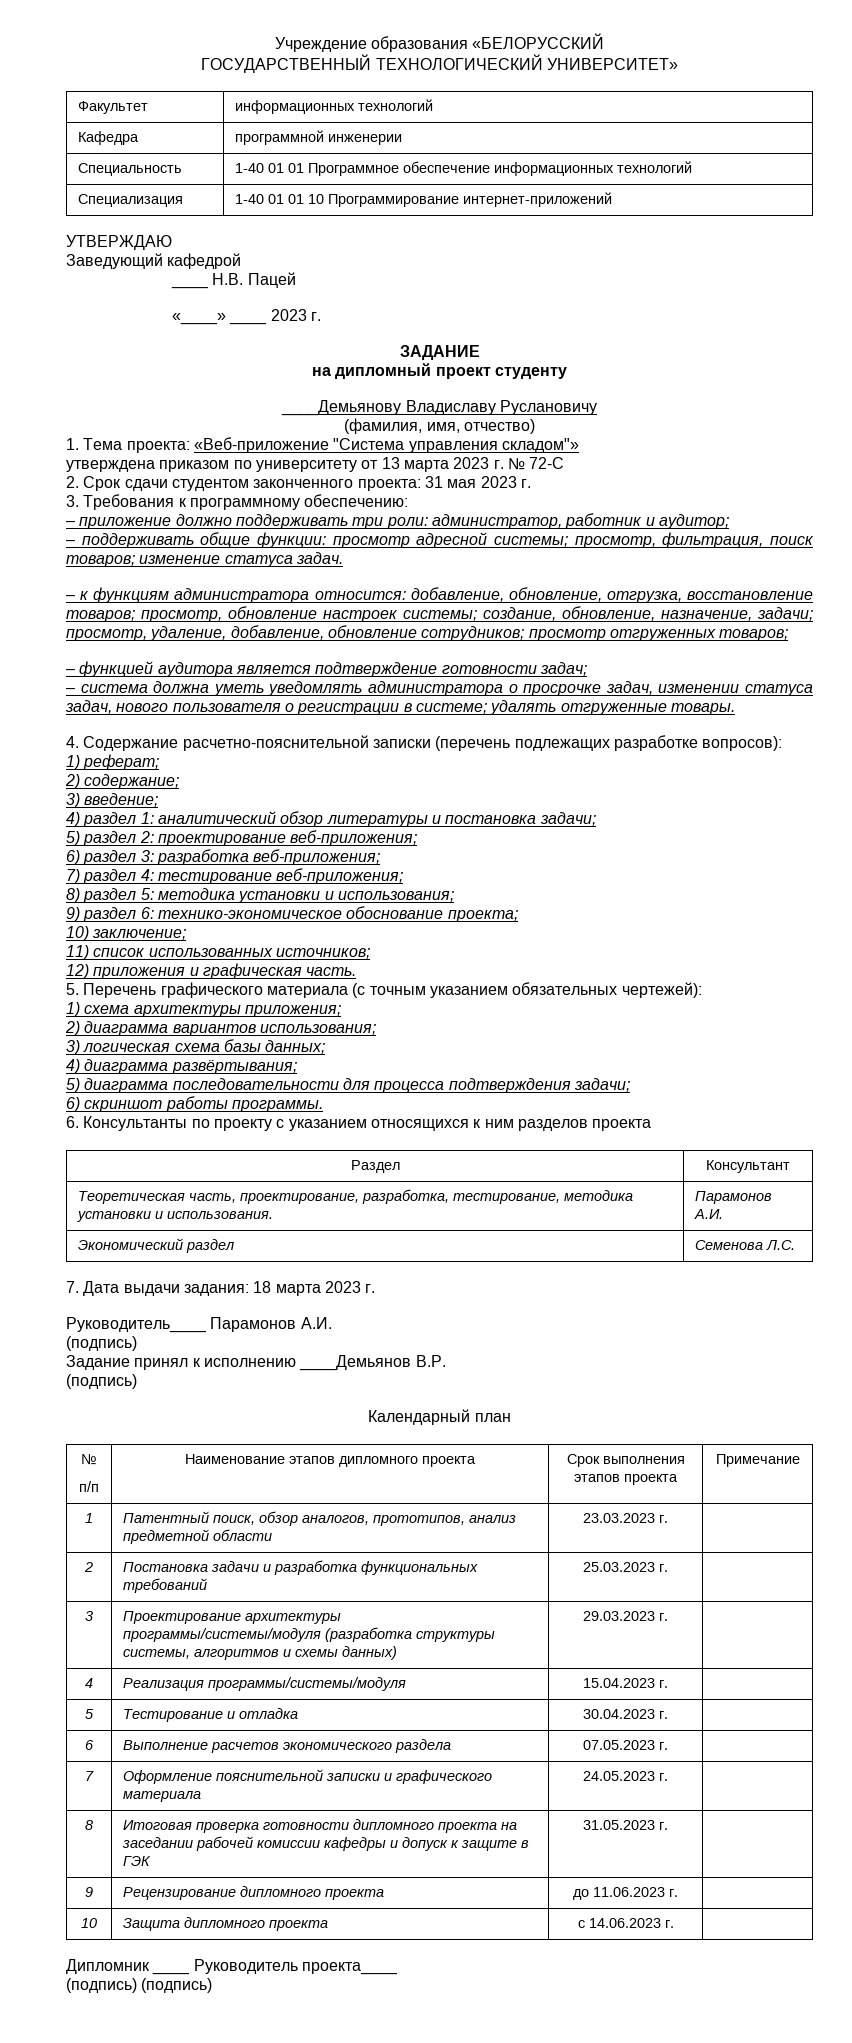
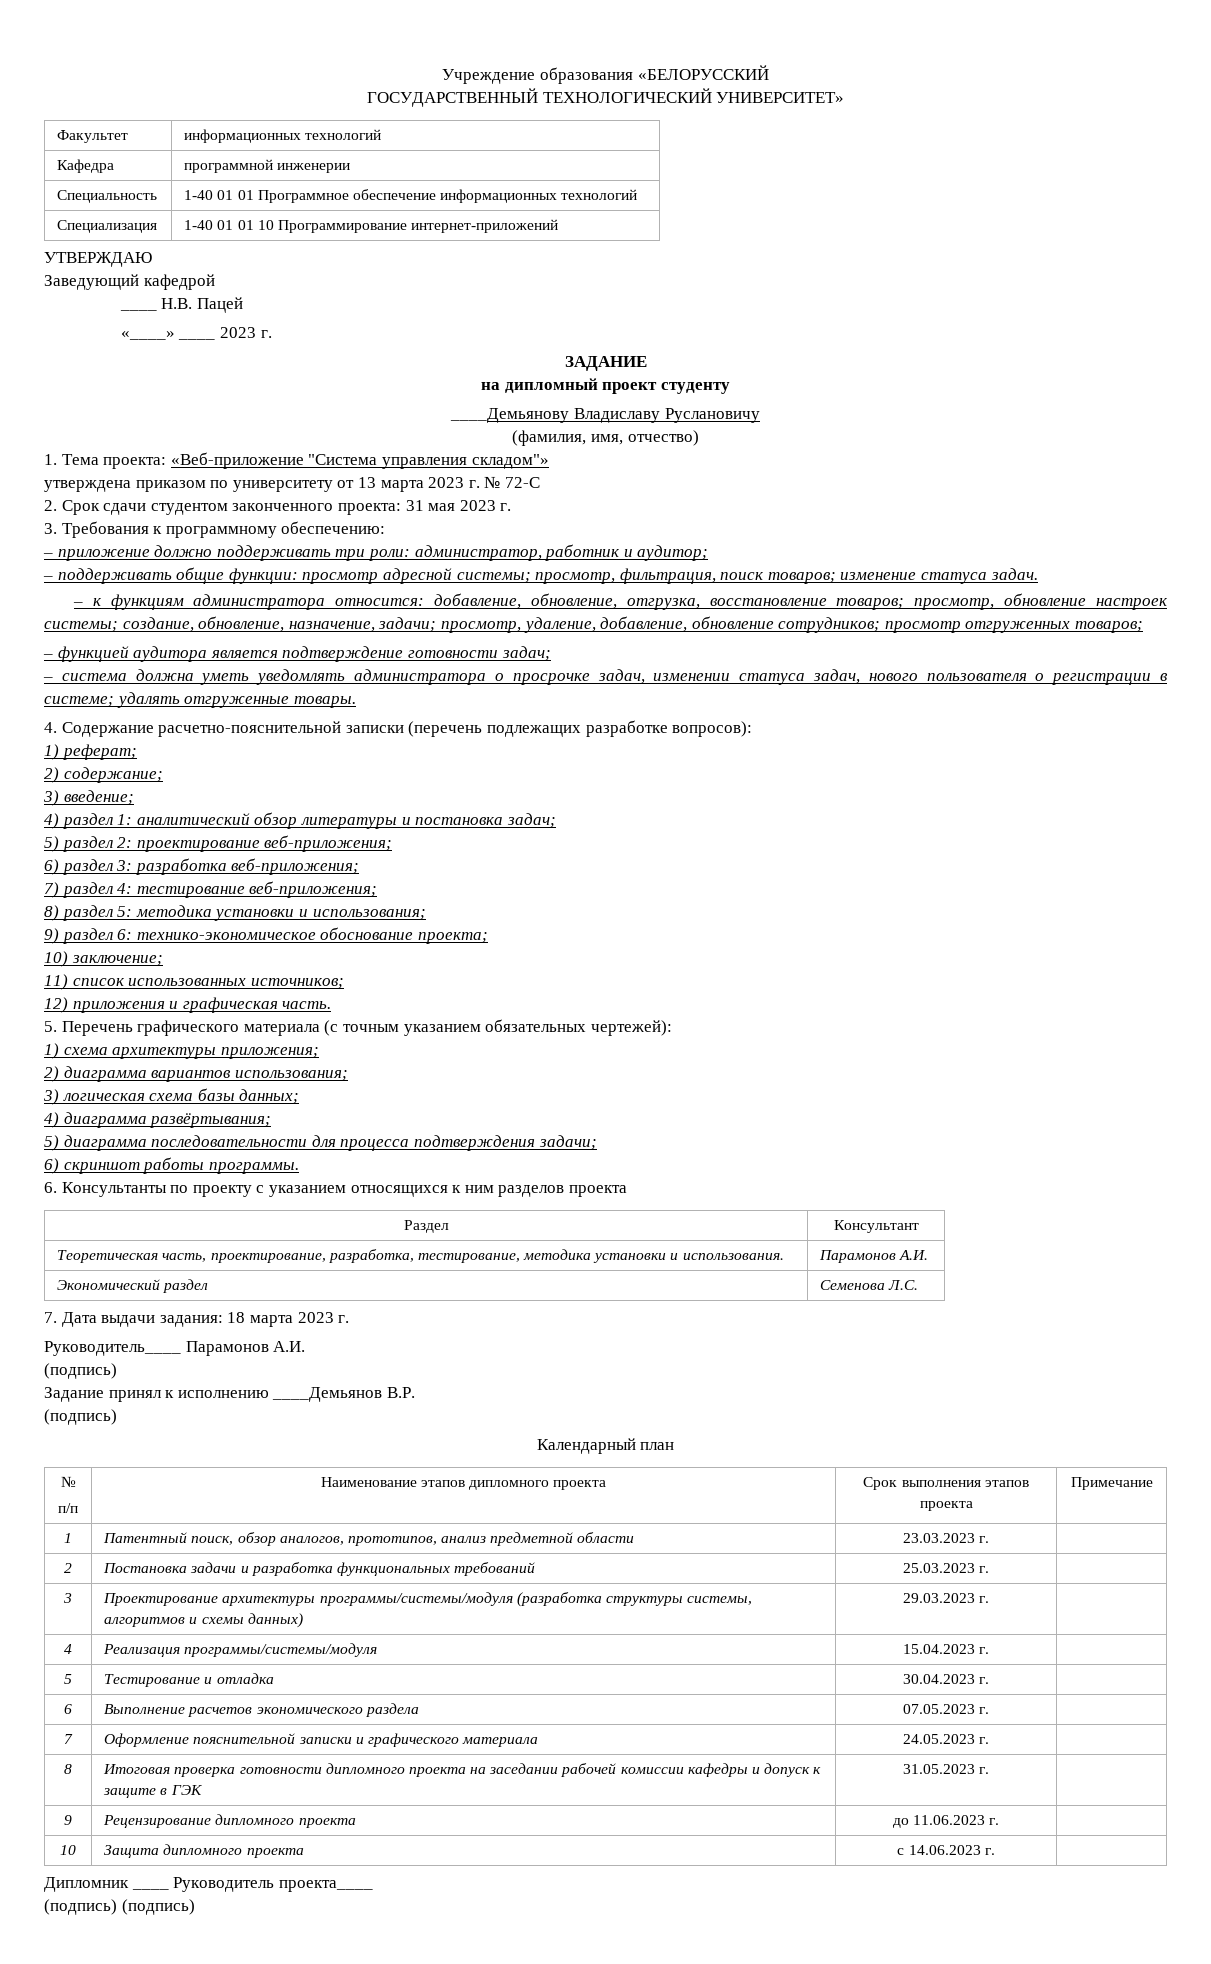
- 4) раздел 1: аналитический обзор литературы и постановка задачи;
+ 4) раздел 1: аналитический обзор литературы и постановка задач;

